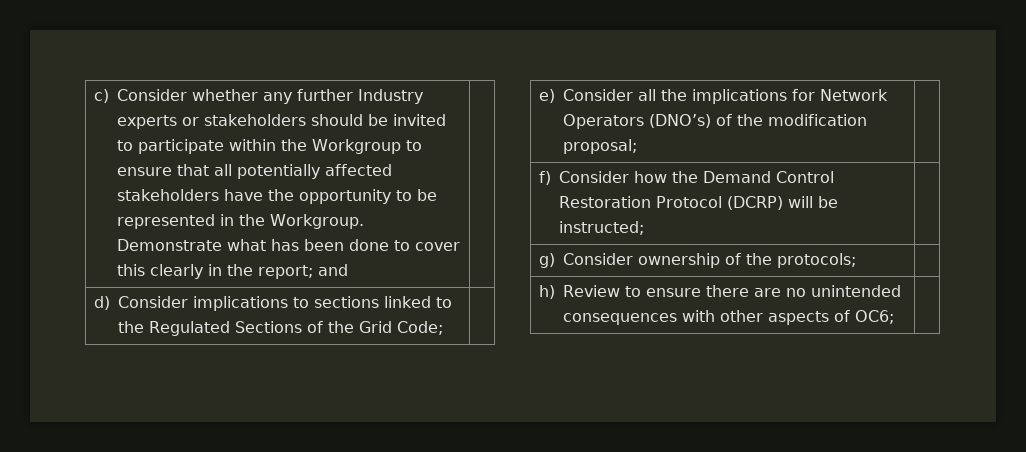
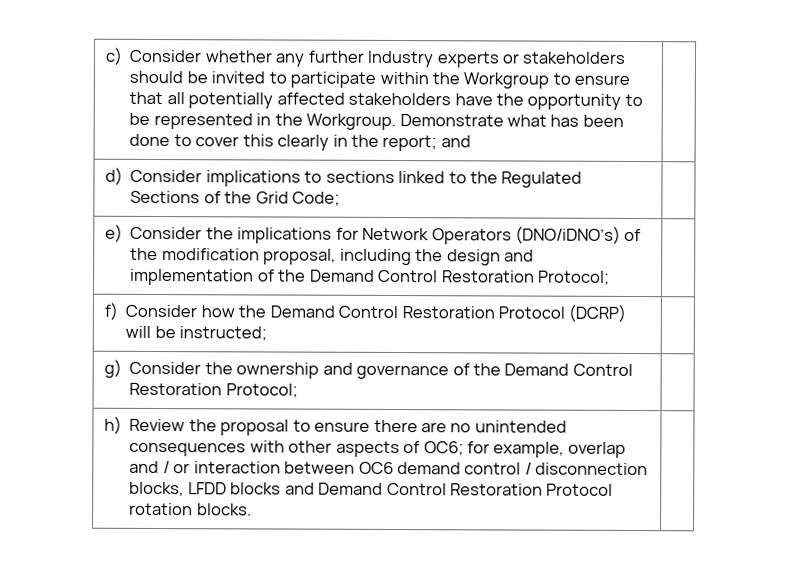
- e) Consider all the implications for Network Operators (DNO’s) of the modification proposal; |
+ e) Consider the implications for Network Operators (DNO/iDNO’s) of the modification proposal, including the design and implementation of the Demand Control Restoration Protocol; |
- g) Consider ownership of the protocols; |
+ g) Consider the ownership and governance of the Demand Control Restoration Protocol; |
- h) Review to ensure there are no unintended consequences with other aspects of OC6; |
+ h) Review the proposal to ensure there are no unintended consequences with other aspects of OC6; for example, overlap and / or interaction between OC6 demand control / disconnection blocks, LFDD blocks and Demand Control Restoration Protocol rotation blocks. |

